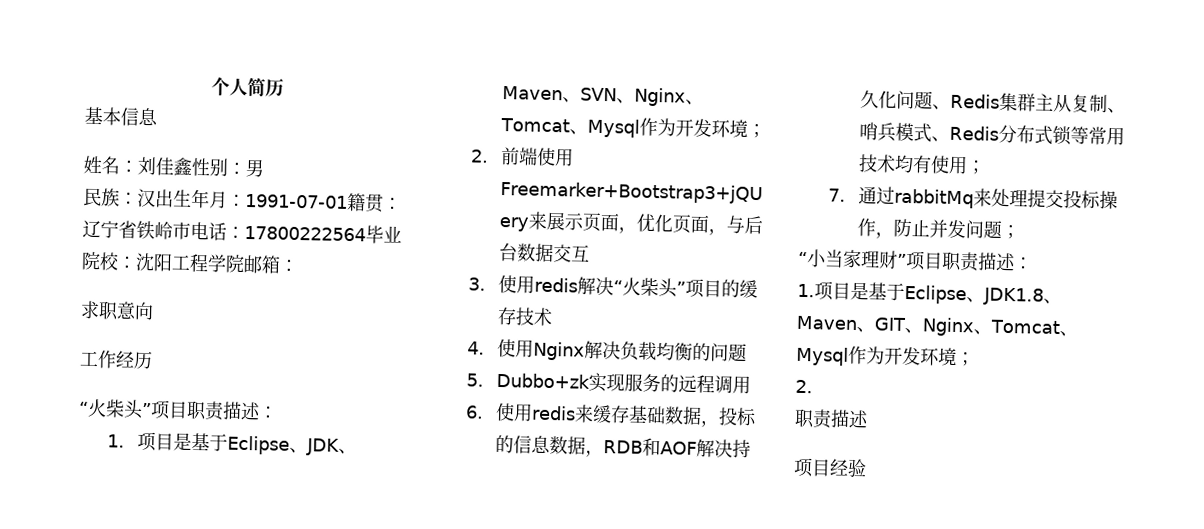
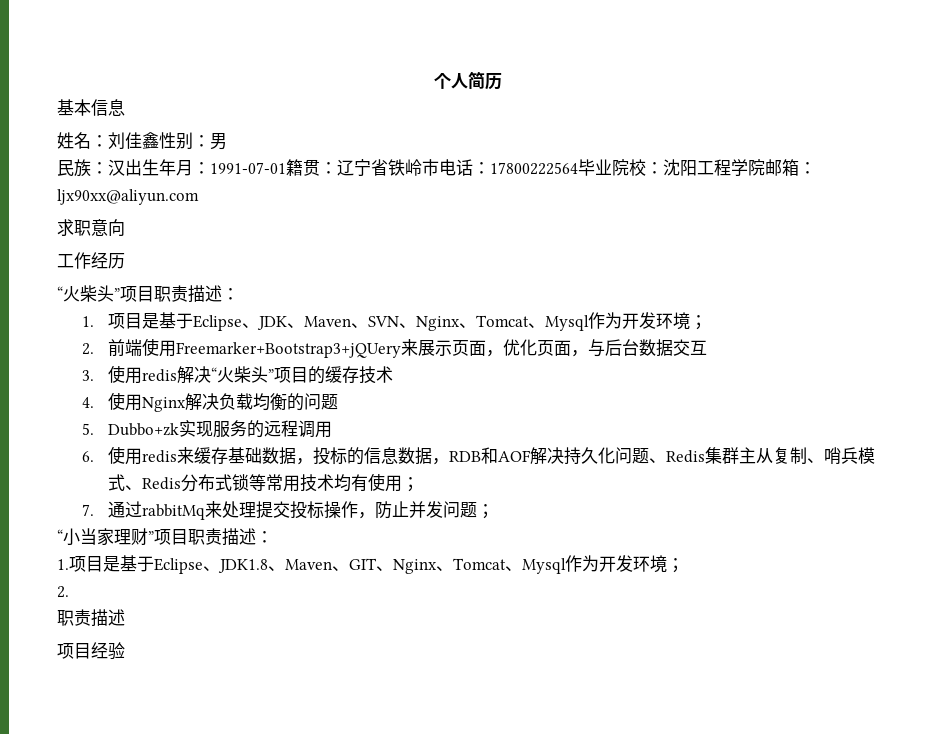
- 民族：汉出生年月：1991-07-01籍贯：辽宁省铁岭市电话：17800222564毕业院校：沈阳工程学院邮箱：
+ 民族：汉出生年月：1991-07-01籍贯：辽宁省铁岭市电话：17800222564毕业院校：沈阳工程学院邮箱：ljx90xx@aliyun.com

